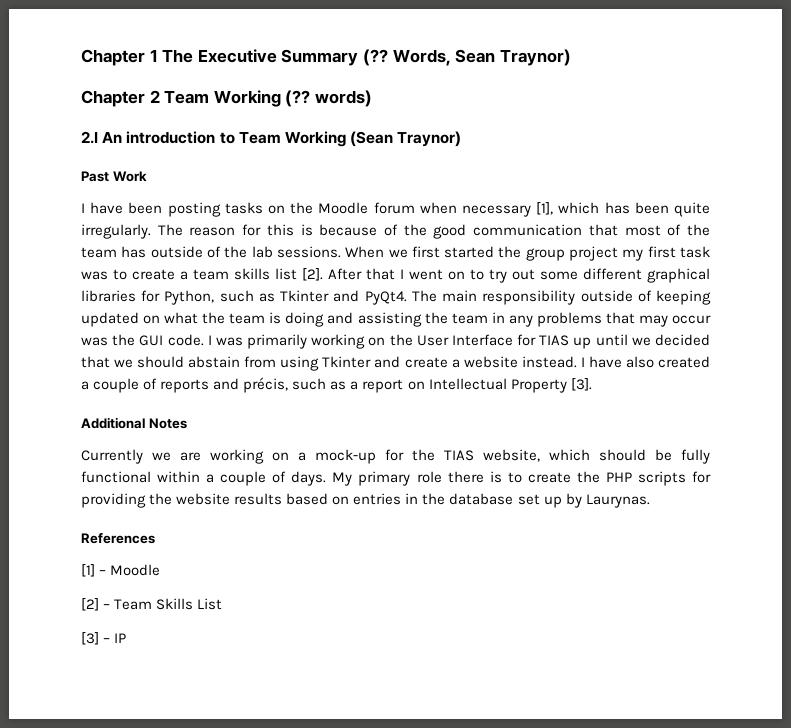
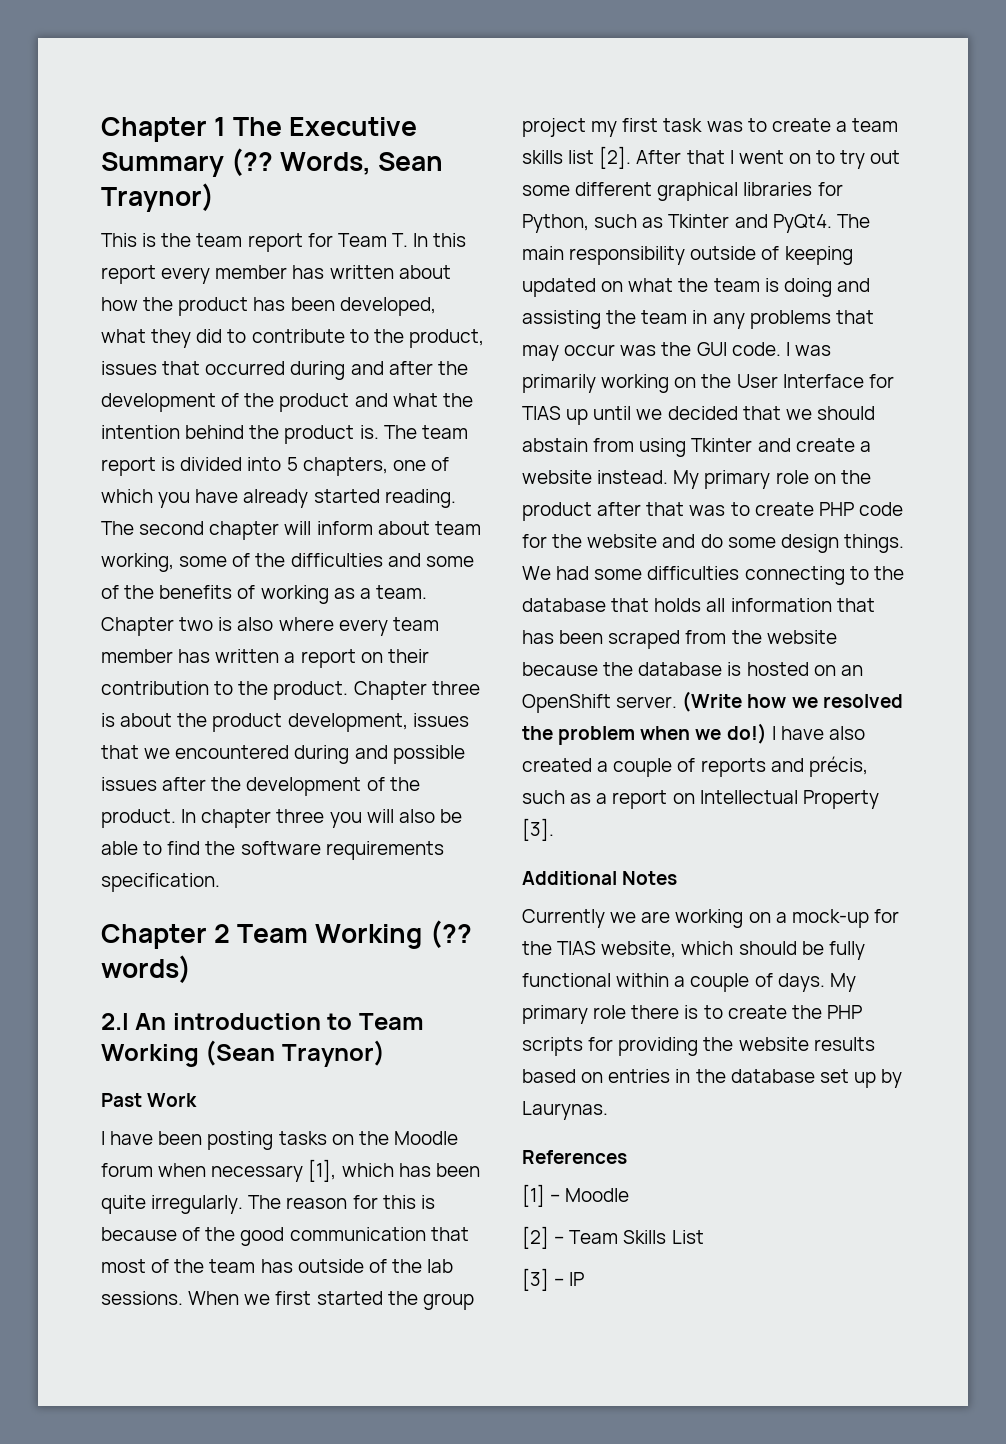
+ This is the team report for Team T. In this report every member has written about how the product has been developed, what they did to contribute to the product, issues that occurred during and after the development of the product and what the intention behind the product is. The team report is divided into 5 chapters, one of which you have already started reading. The second chapter will inform about team working, some of the difficulties and some of the benefits of working as a team. Chapter two is also where every team member has written a report on their contribution to the product. Chapter three is about the product development, issues that we encountered during and possible issues after the development of the product. In chapter three you will also be able to find the software requirements specification.
+ My primary role on the product after that was to create PHP code for the website and do some design things. We had some difficulties connecting to the database that holds all information that has been scraped from the website because the database is hosted on an OpenShift server. (Write how we resolved the problem when we do!)

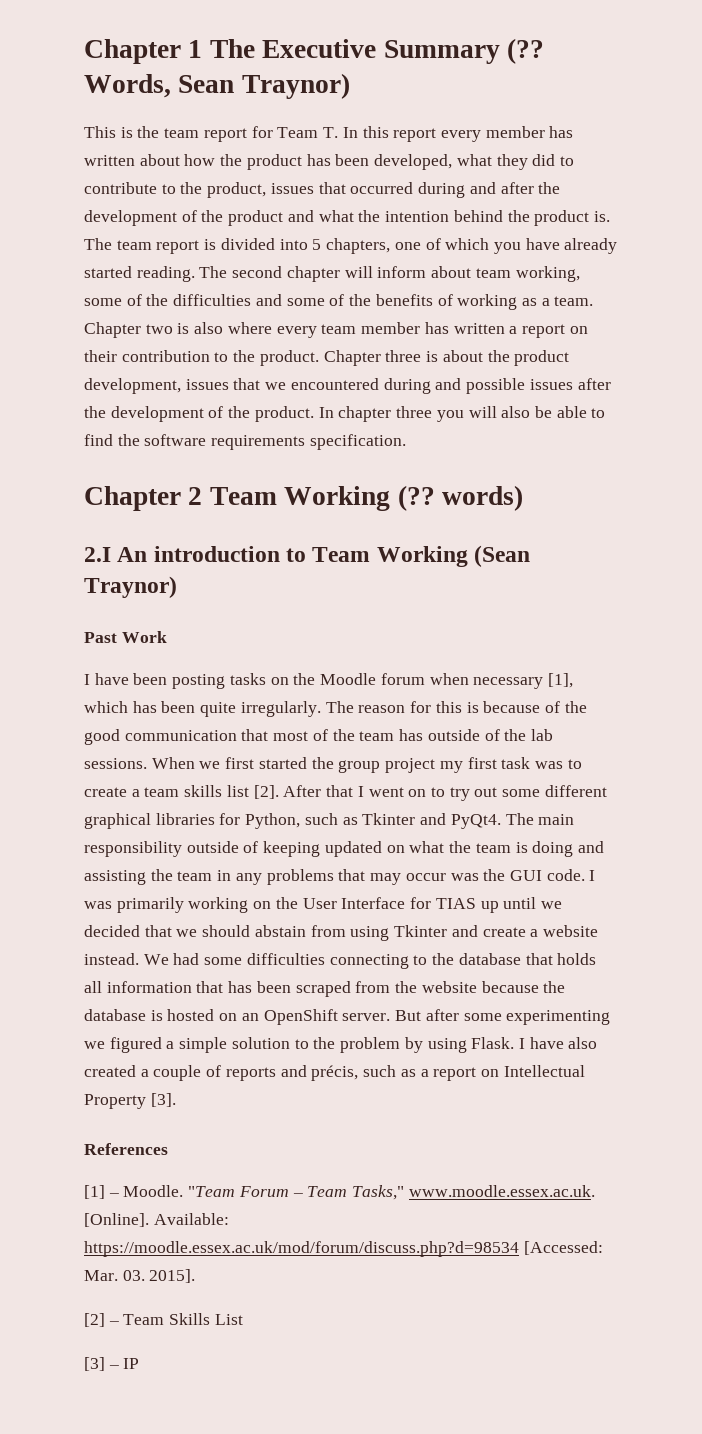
- My primary role on the product after that was to create PHP code for the website and do some design things.
- (Write how we resolved the problem when we do!)
+ But after some experimenting we figured a simple solution to the problem by using Flask.
- Additional Notes
- Currently we are working on a mock-up for the TIAS website, which should be fully functional within a couple of days. My primary role there is to create the PHP scripts for providing the website results based on entries in the database set up by Laurynas.
  References
- [1] – Moodle
+ [1] – Moodle. "Team Forum – Team Tasks," www.moodle.essex.ac.uk. [Online]. Available: https://moodle.essex.ac.uk/mod/forum/discuss.php?d=98534 [Accessed: Mar. 03. 2015].

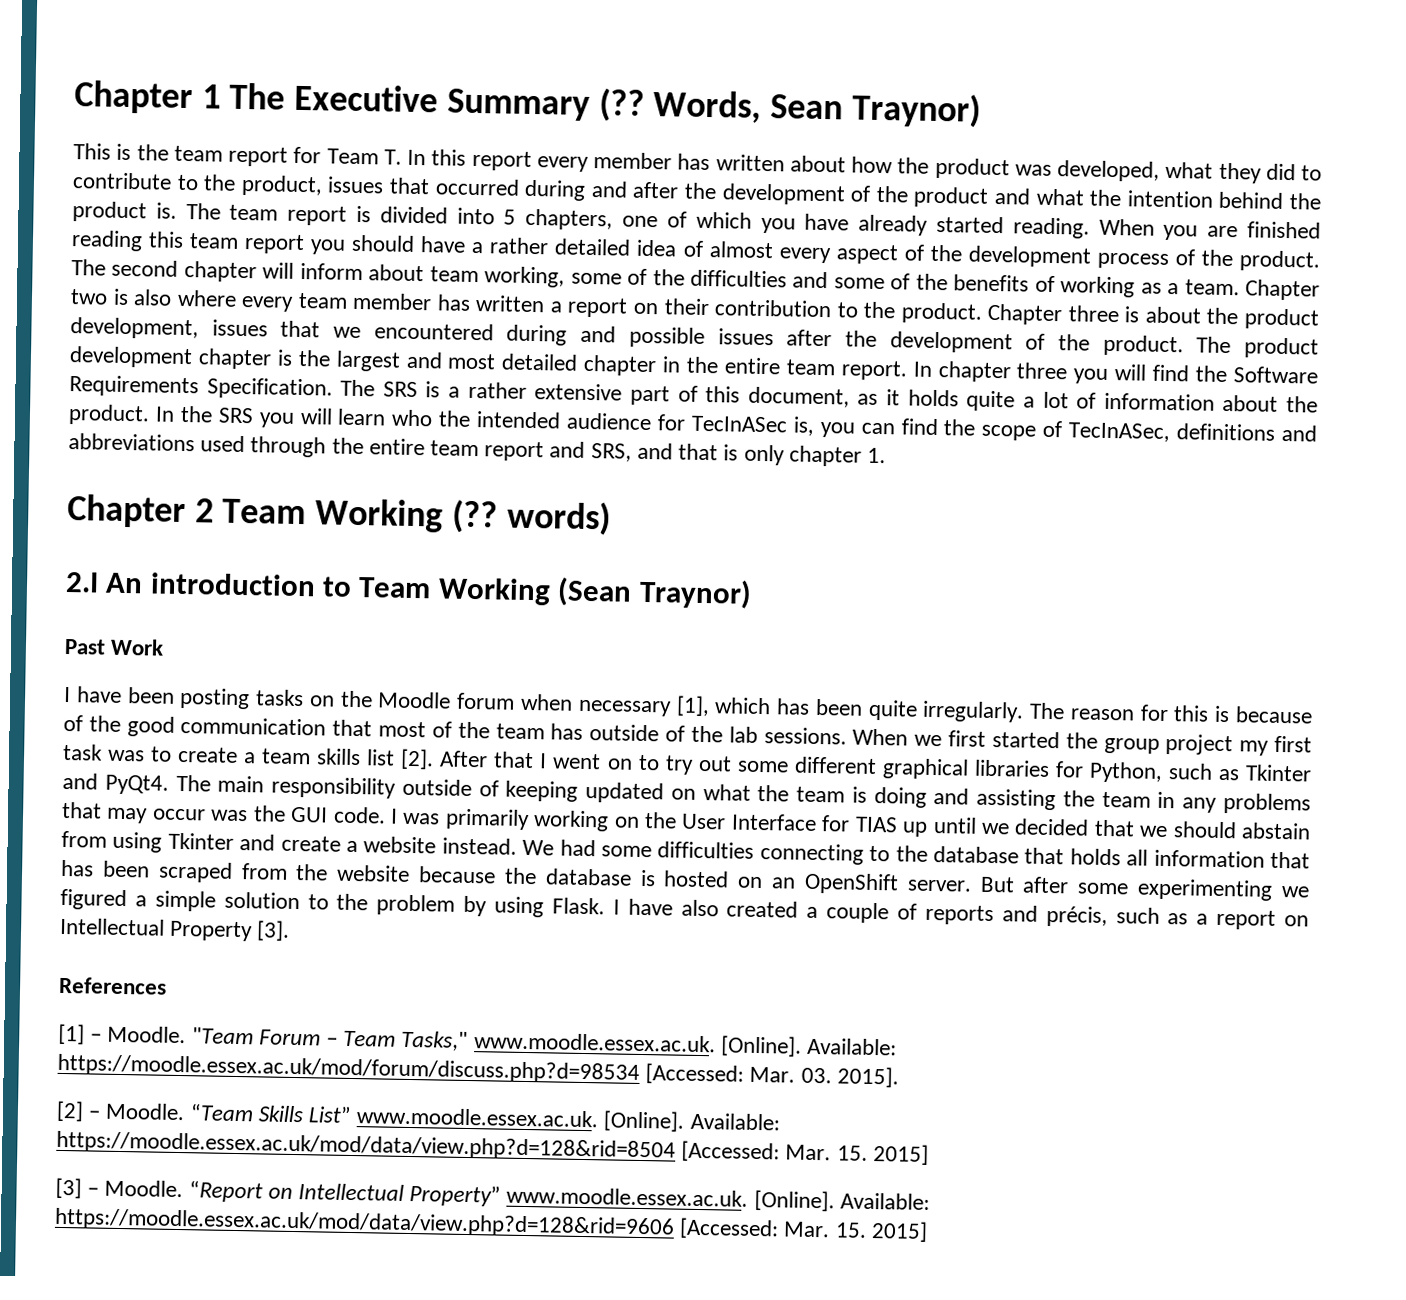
- This is the team report for Team T. In this report every member has written about how the product has been developed, what they did to contribute to the product, issues that occurred during and after the development of the product and what the intention behind the product is.
+ This is the team report for Team T. In this report every member has written about how the product was developed, what they did to contribute to the product, issues that occurred during and after the development of the product and what the intention behind the product is.
+ When you are finished reading this team report you should have a rather detailed idea of almost every aspect of the development process of the product.
+ The product development chapter is the largest and most detailed chapter in the entire team report.
- In chapter three you will also be able to find the software requirements specification.
+ In chapter three you will find the Software Requirements Specification. The SRS is a rather extensive part of this document, as it holds quite a lot of information about the product. In the SRS you will learn who the intended audience for TecInASec is, you can find the scope of TecInASec, definitions and abbreviations used through the entire team report and SRS, and that is only chapter 1.
- [2] – Team Skills List
- [3] – IP
+ [2] – Moodle. “Team Skills List” www.moodle.essex.ac.uk. [Online]. Available: https://moodle.essex.ac.uk/mod/data/view.php?d=128&rid=8504 [Accessed: Mar. 15. 2015]
+ [3] – Moodle. “Report on Intellectual Property” www.moodle.essex.ac.uk. [Online]. Available: https://moodle.essex.ac.uk/mod/data/view.php?d=128&rid=9606 [Accessed: Mar. 15. 2015]

